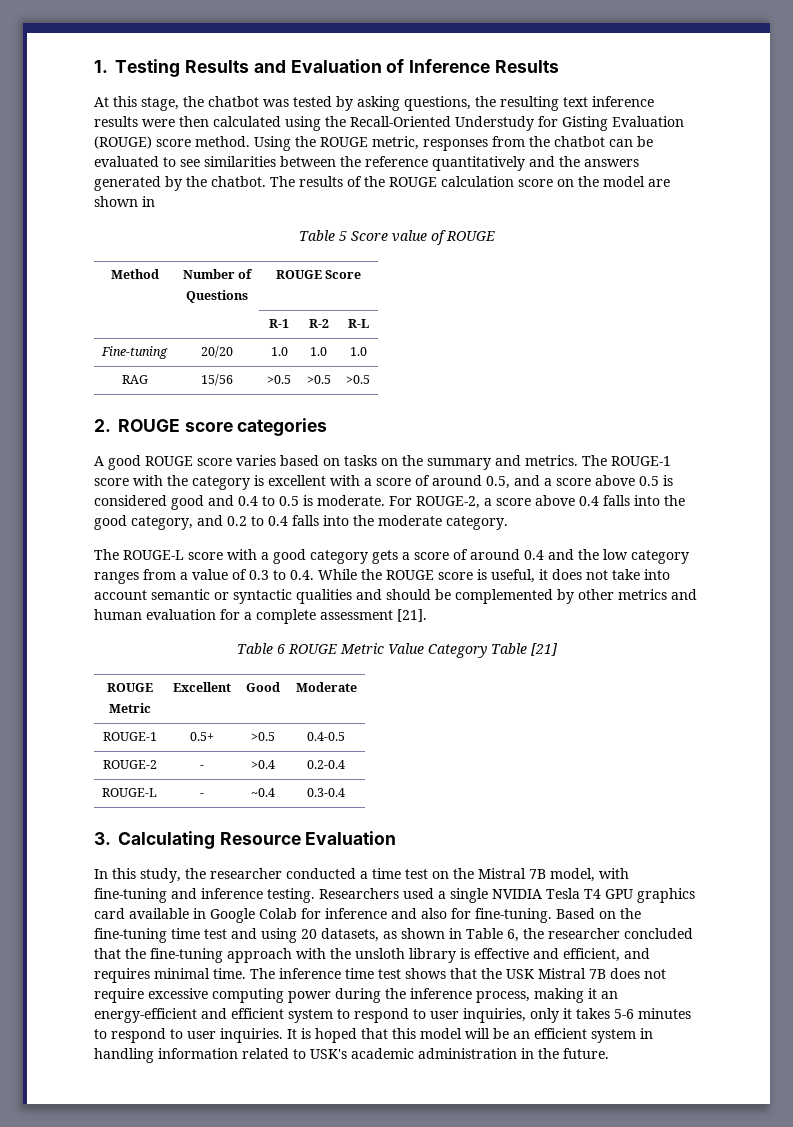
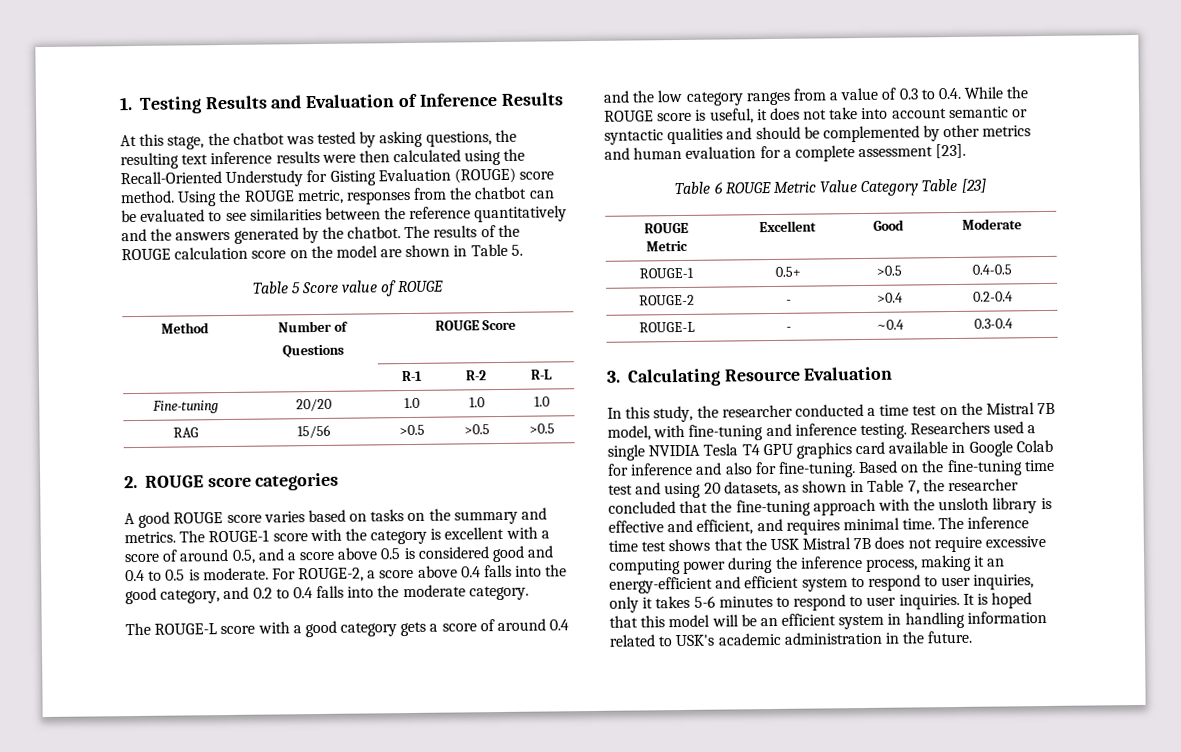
- The results of the ROUGE calculation score on the model are shown in
+ The results of the ROUGE calculation score on the model are shown in Table 5.
- The ROUGE-L score with a good category gets a score of around 0.4 and the low category ranges from a value of 0.3 to 0.4. While the ROUGE score is useful, it does not take into account semantic or syntactic qualities and should be complemented by other metrics and human evaluation for a complete assessment [21].
+ The ROUGE-L score with a good category gets a score of around 0.4 and the low category ranges from a value of 0.3 to 0.4. While the ROUGE score is useful, it does not take into account semantic or syntactic qualities and should be complemented by other metrics and human evaluation for a complete assessment [23].
- Table 6 ROUGE Metric Value Category Table [21]
+ Table 6 ROUGE Metric Value Category Table [23]
- Based on the fine-tuning time test and using 20 datasets, as shown in Table 6, the researcher concluded that the fine-tuning approach with the unsloth library is effective and efficient, and requires minimal time.
+ Based on the fine-tuning time test and using 20 datasets, as shown in Table 7, the researcher concluded that the fine-tuning approach with the unsloth library is effective and efficient, and requires minimal time.

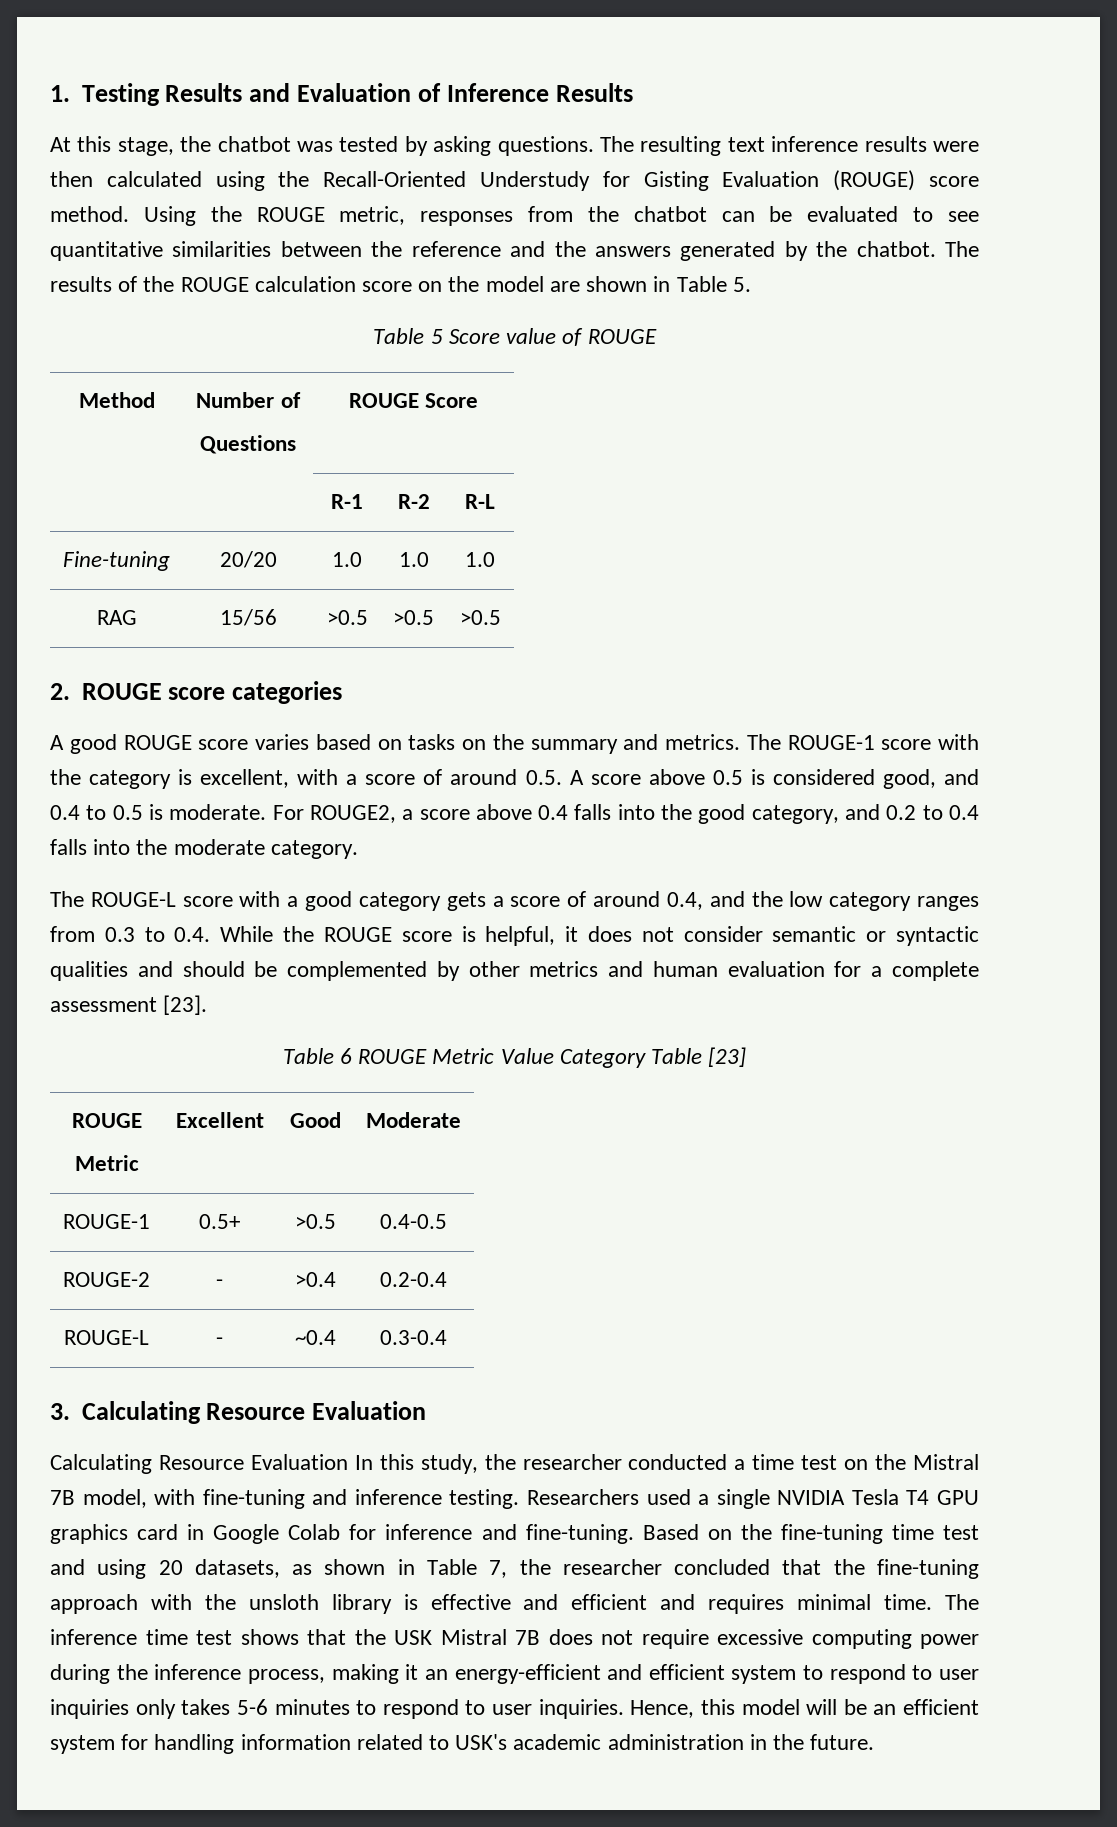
- At this stage, the chatbot was tested by asking questions, the resulting text inference results were then calculated using the Recall-Oriented Understudy for Gisting Evaluation (ROUGE) score method.
+ At this stage, the chatbot was tested by asking questions. The resulting text inference results were then calculated using the Recall-Oriented Understudy for Gisting Evaluation (ROUGE) score method.
- Using the ROUGE metric, responses from the chatbot can be evaluated to see similarities between the reference quantitatively and the answers generated by the chatbot.
+ Using the ROUGE metric, responses from the chatbot can be evaluated to see quantitative similarities between the reference and the answers generated by the chatbot.
- The ROUGE-1 score with the category is excellent with a score of around 0.5, and a score above 0.5 is considered good and 0.4 to 0.5 is moderate.
+ The ROUGE-1 score with the category is excellent, with a score of around 0.5. A score above 0.5 is considered good, and 0.4 to 0.5 is moderate.
- For ROUGE-2, a score above 0.4 falls into the good category, and 0.2 to 0.4 falls into the moderate category.
+ For ROUGE2, a score above 0.4 falls into the good category, and 0.2 to 0.4 falls into the moderate category.
- The ROUGE-L score with a good category gets a score of around 0.4 and the low category ranges from a value of 0.3 to 0.4. While the ROUGE score is useful, it does not take into account semantic or syntactic qualities and should be complemented by other metrics and human evaluation for a complete assessment [23].
+ The ROUGE-L score with a good category gets a score of around 0.4, and the low category ranges from 0.3 to 0.4. While the ROUGE score is helpful, it does not consider semantic or syntactic qualities and should be complemented by other metrics and human evaluation for a complete assessment [23].
- In this study, the researcher conducted a time test on the Mistral 7B model, with fine-tuning and inference testing.
+ Calculating Resource Evaluation In this study, the researcher conducted a time test on the Mistral 7B model, with fine-tuning and inference testing.
- Researchers used a single NVIDIA Tesla T4 GPU graphics card available in Google Colab for inference and also for fine-tuning.
+ Researchers used a single NVIDIA Tesla T4 GPU graphics card in Google Colab for inference and fine-tuning.
- Based on the fine-tuning time test and using 20 datasets, as shown in Table 7, the researcher concluded that the fine-tuning approach with the unsloth library is effective and efficient, and requires minimal time.
+ Based on the fine-tuning time test and using 20 datasets, as shown in Table 7, the researcher concluded that the fine-tuning approach with the unsloth library is effective and efficient and requires minimal time.
- The inference time test shows that the USK Mistral 7B does not require excessive computing power during the inference process, making it an energy-efficient and efficient system to respond to user inquiries, only it takes 5-6 minutes to respond to user inquiries.
+ The inference time test shows that the USK Mistral 7B does not require excessive computing power during the inference process, making it an energy-efficient and efficient system to respond to user inquiries only takes 5-6 minutes to respond to user inquiries.
- It is hoped that this model will be an efficient system in handling information related to USK's academic administration in the future.
+ Hence, this model will be an efficient system for handling information related to USK's academic administration in the future.

